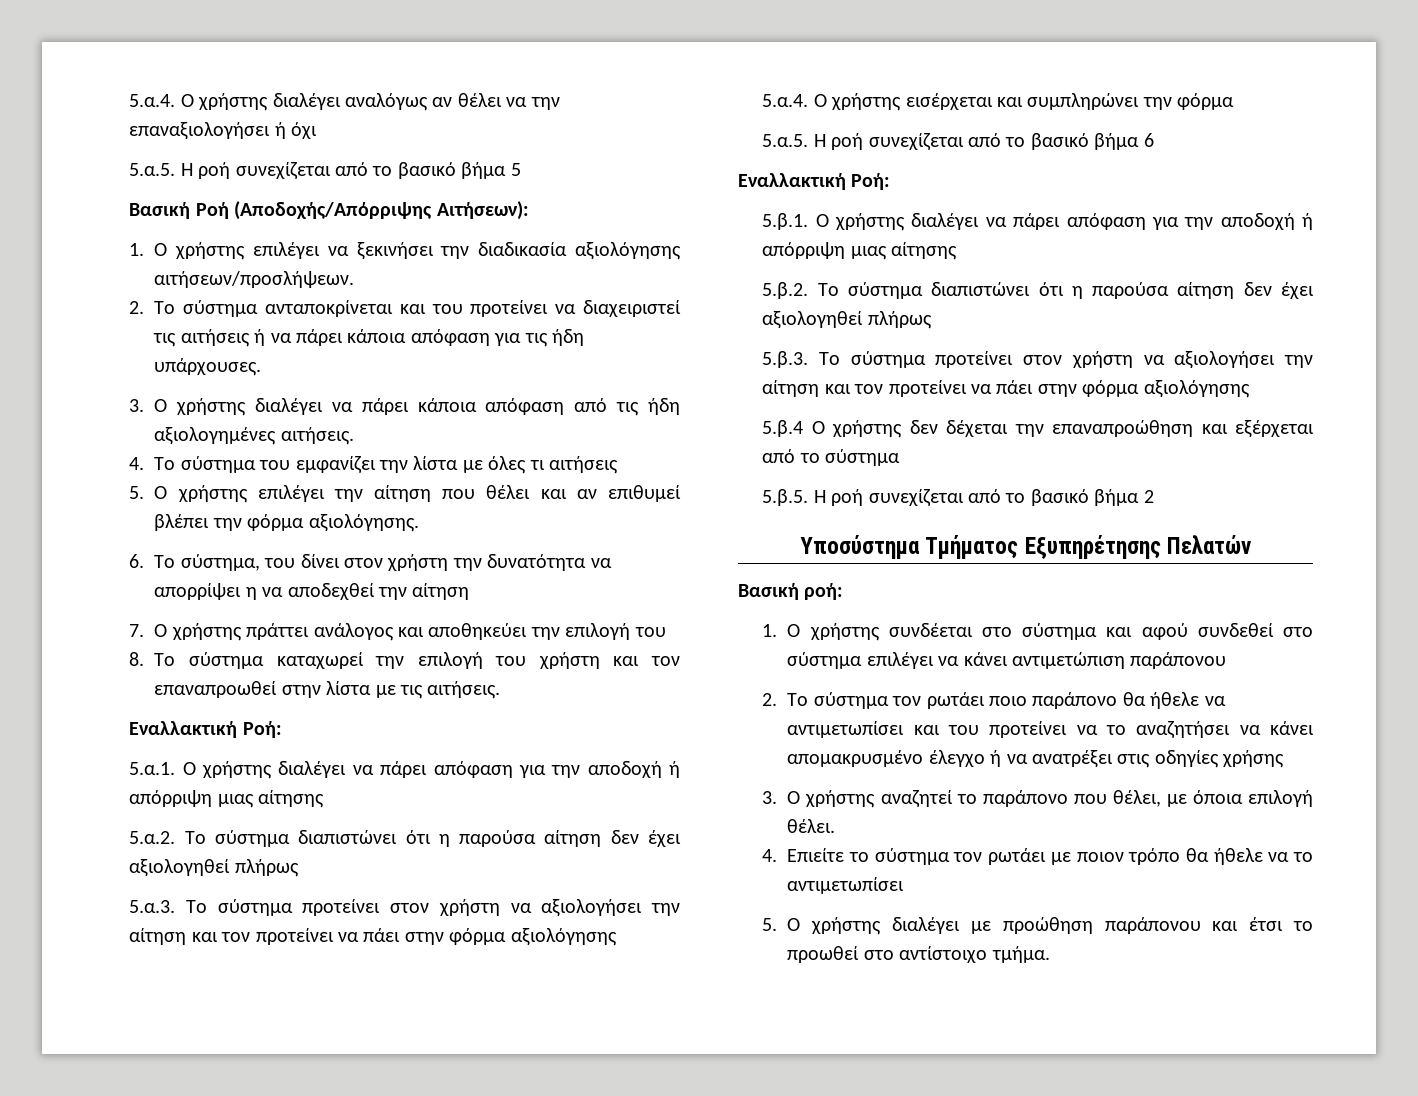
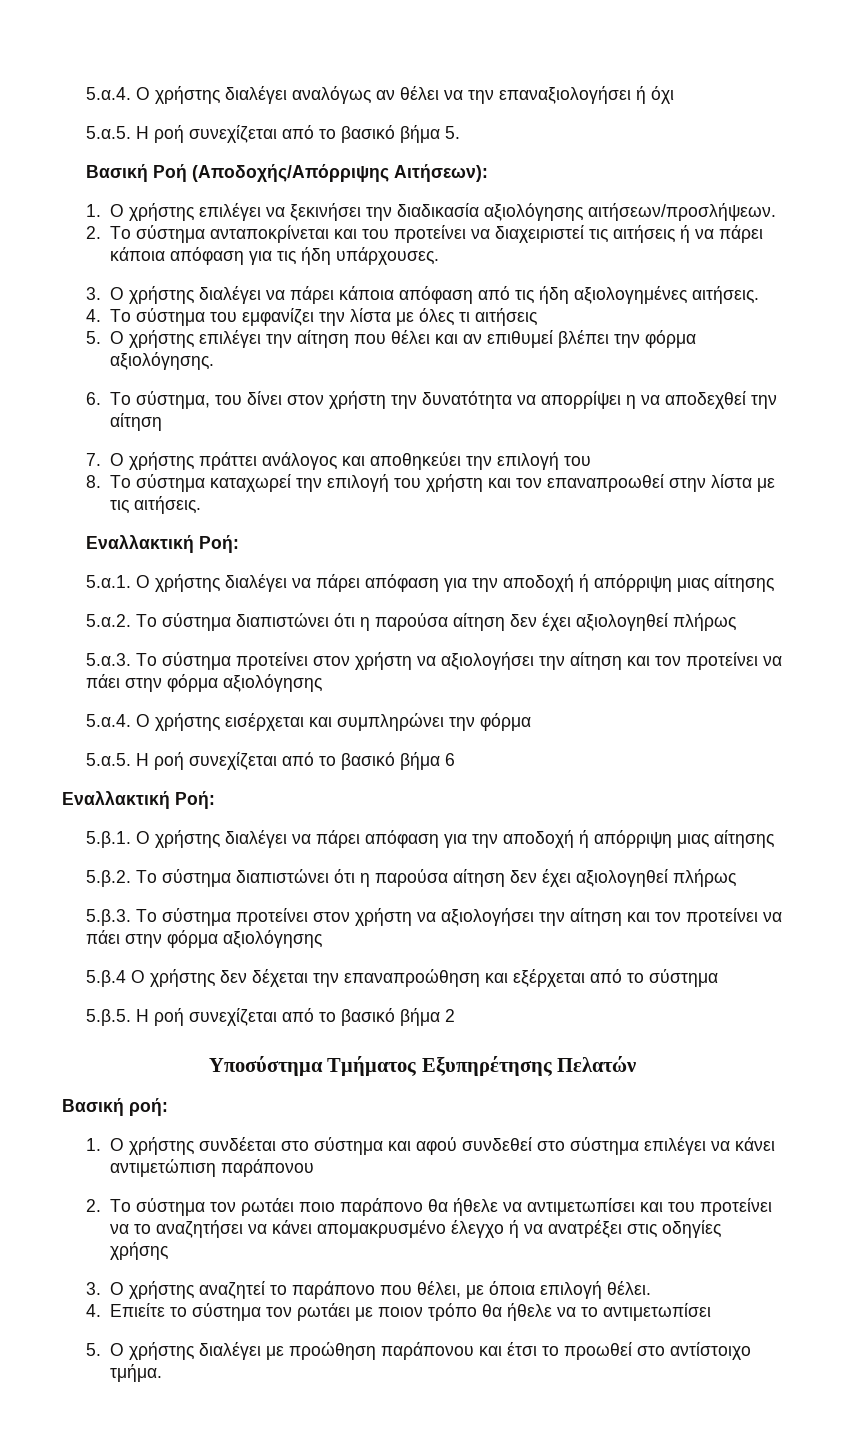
- 5.α.5. Η ροή συνεχίζεται από το βασικό βήμα 5
+ 5.α.5. Η ροή συνεχίζεται από το βασικό βήμα 5.

